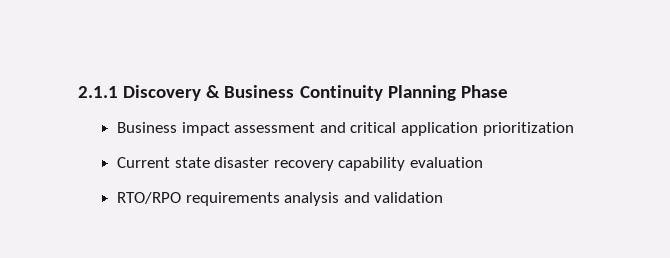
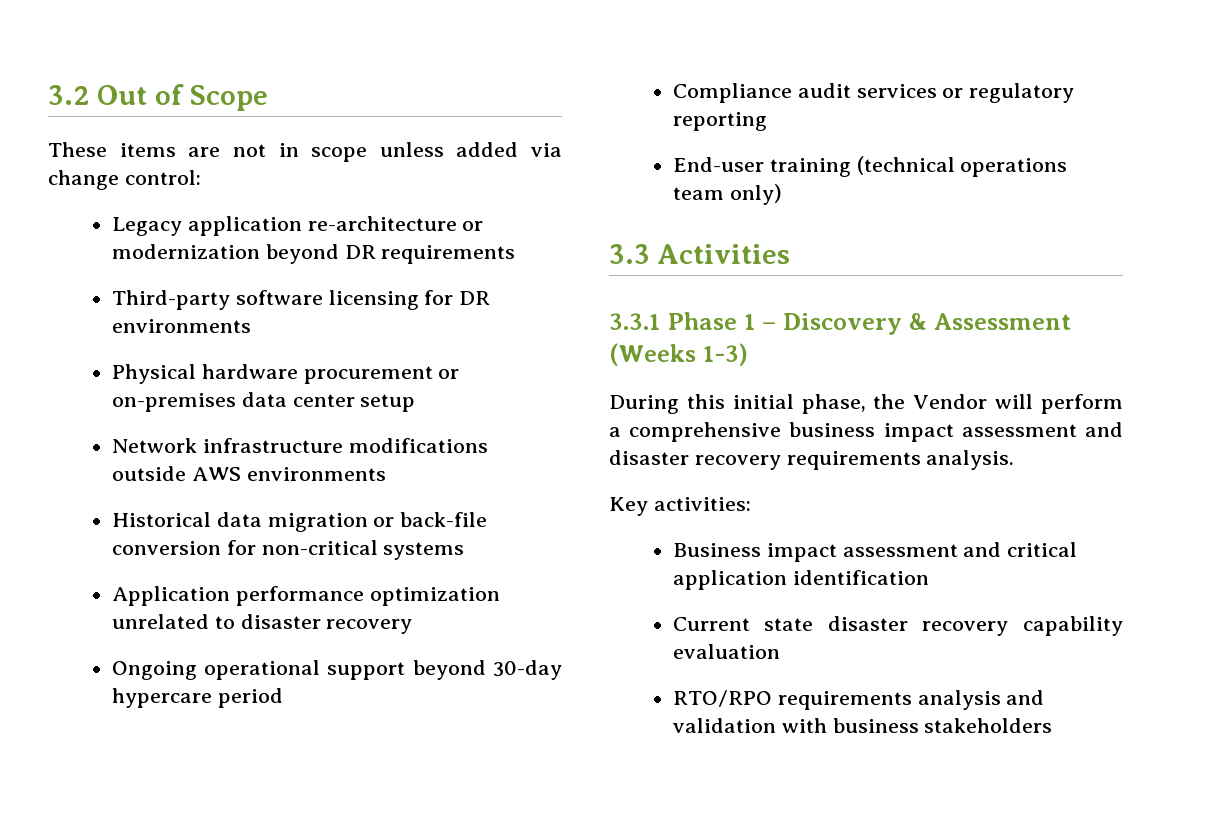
- 2.1.1 Discovery & Business Continuity Planning Phase
+ 3.2 Out of Scope
+ These items are not in scope unless added via change control:
+ Legacy application re-architecture or modernization beyond DR requirements
+ Third-party software licensing for DR environments
+ Physical hardware procurement or on-premises data center setup
+ Network infrastructure modifications outside AWS environments
+ Historical data migration or back-file conversion for non-critical systems
+ Application performance optimization unrelated to disaster recovery
+ Ongoing operational support beyond 30-day hypercare period
+ Compliance audit services or regulatory reporting
+ End-user training (technical operations team only)
+ 3.3 Activities
+ 3.3.1 Phase 1 – Discovery & Assessment (Weeks 1-3)
+ During this initial phase, the Vendor will perform a comprehensive business impact assessment and disaster recovery requirements analysis.
+ Key activities:
- Business impact assessment and critical application prioritization
+ Business impact assessment and critical application identification
- RTO/RPO requirements analysis and validation
+ RTO/RPO requirements analysis and validation with business stakeholders

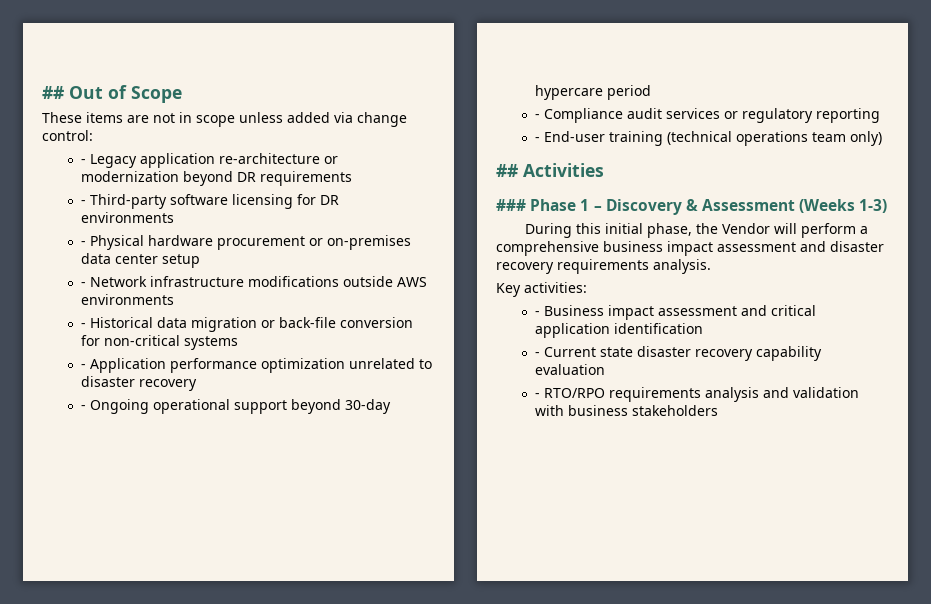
- 3.2 Out of Scope
+ ## Out of Scope
- Legacy application re-architecture or modernization beyond DR requirements
+ - Legacy application re-architecture or modernization beyond DR requirements
- Third-party software licensing for DR environments
+ - Third-party software licensing for DR environments
- Physical hardware procurement or on-premises data center setup
+ - Physical hardware procurement or on-premises data center setup
- Network infrastructure modifications outside AWS environments
+ - Network infrastructure modifications outside AWS environments
- Historical data migration or back-file conversion for non-critical systems
+ - Historical data migration or back-file conversion for non-critical systems
- Application performance optimization unrelated to disaster recovery
+ - Application performance optimization unrelated to disaster recovery
- Ongoing operational support beyond 30-day hypercare period
+ - Ongoing operational support beyond 30-day hypercare period
- Compliance audit services or regulatory reporting
+ - Compliance audit services or regulatory reporting
- End-user training (technical operations team only)
+ - End-user training (technical operations team only)
- 3.3 Activities
+ ## Activities
- 3.3.1 Phase 1 – Discovery & Assessment (Weeks 1-3)
+ ### Phase 1 – Discovery & Assessment (Weeks 1-3)
- Business impact assessment and critical application identification
+ - Business impact assessment and critical application identification
- Current state disaster recovery capability evaluation
+ - Current state disaster recovery capability evaluation
- RTO/RPO requirements analysis and validation with business stakeholders
+ - RTO/RPO requirements analysis and validation with business stakeholders

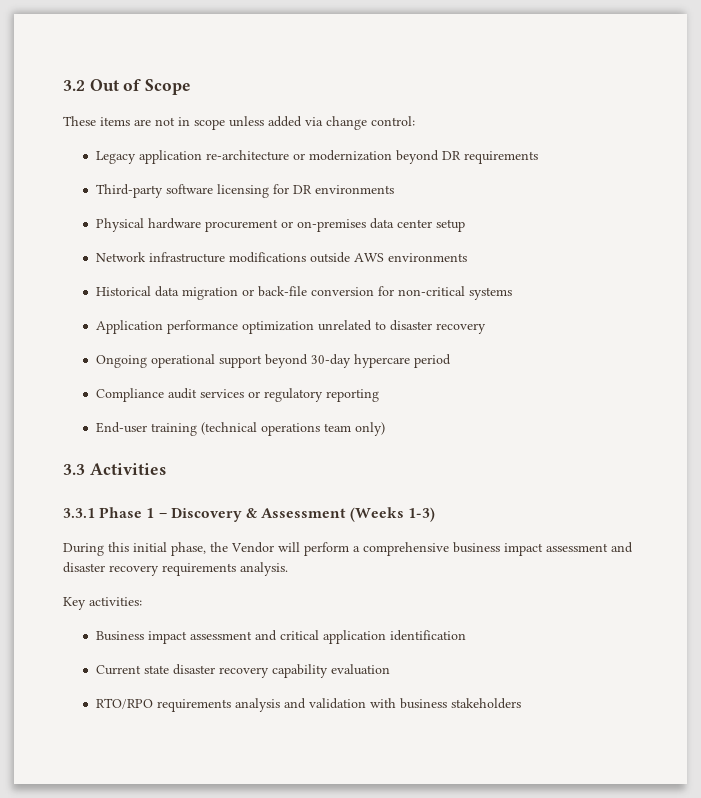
- ## Out of Scope
+ 3.2 Out of Scope
- - Legacy application re-architecture or modernization beyond DR requirements
+ Legacy application re-architecture or modernization beyond DR requirements
- - Third-party software licensing for DR environments
+ Third-party software licensing for DR environments
- - Physical hardware procurement or on-premises data center setup
+ Physical hardware procurement or on-premises data center setup
- - Network infrastructure modifications outside AWS environments
+ Network infrastructure modifications outside AWS environments
- - Historical data migration or back-file conversion for non-critical systems
+ Historical data migration or back-file conversion for non-critical systems
- - Application performance optimization unrelated to disaster recovery
+ Application performance optimization unrelated to disaster recovery
- - Ongoing operational support beyond 30-day hypercare period
+ Ongoing operational support beyond 30-day hypercare period
- - Compliance audit services or regulatory reporting
+ Compliance audit services or regulatory reporting
- - End-user training (technical operations team only)
+ End-user training (technical operations team only)
- ## Activities
+ 3.3 Activities
- ### Phase 1 – Discovery & Assessment (Weeks 1-3)
+ 3.3.1 Phase 1 – Discovery & Assessment (Weeks 1-3)
- - Business impact assessment and critical application identification
+ Business impact assessment and critical application identification
- - Current state disaster recovery capability evaluation
+ Current state disaster recovery capability evaluation
- - RTO/RPO requirements analysis and validation with business stakeholders
+ RTO/RPO requirements analysis and validation with business stakeholders

